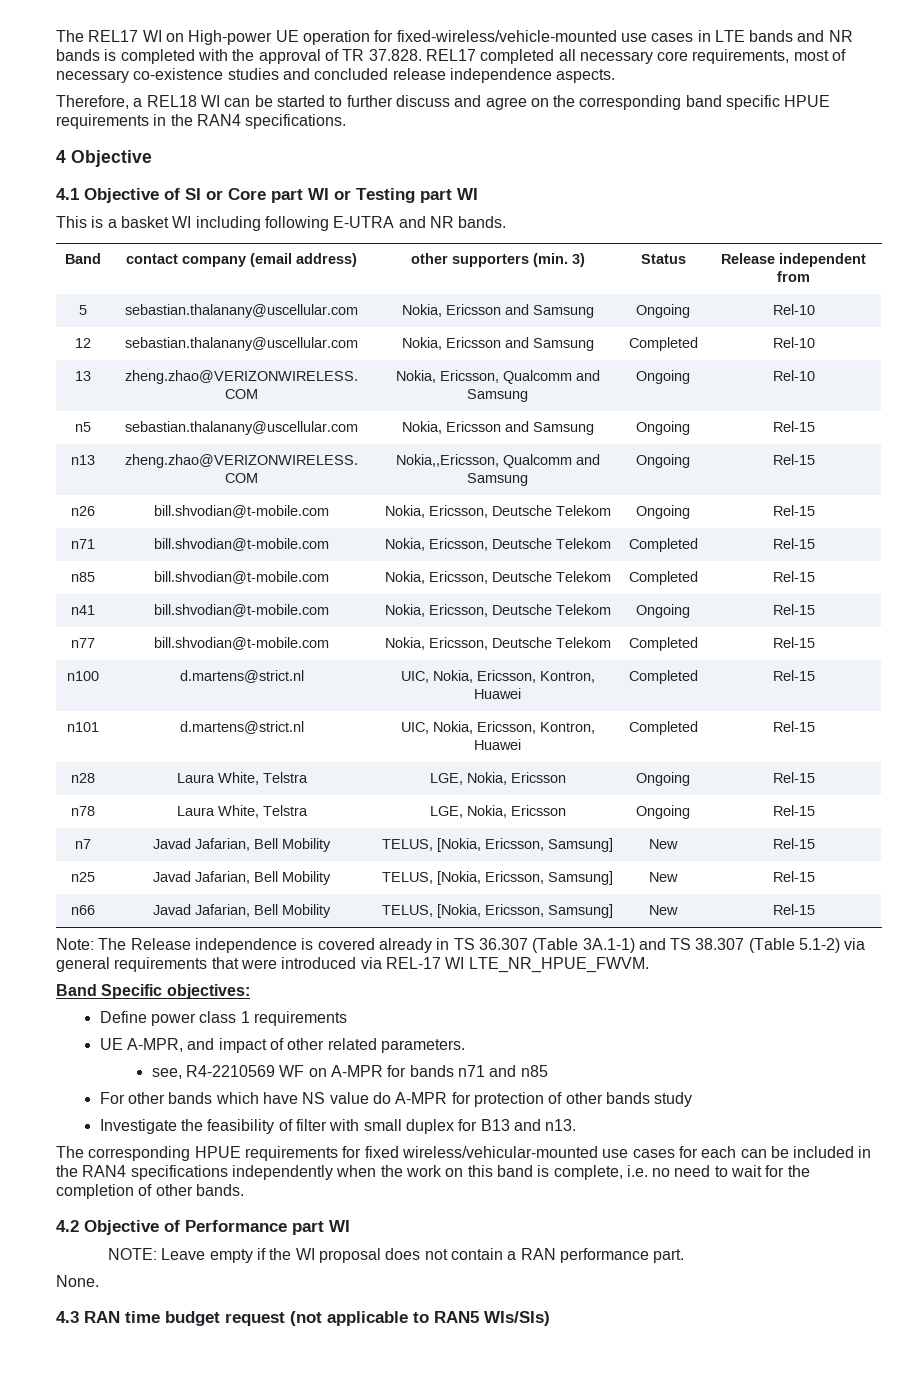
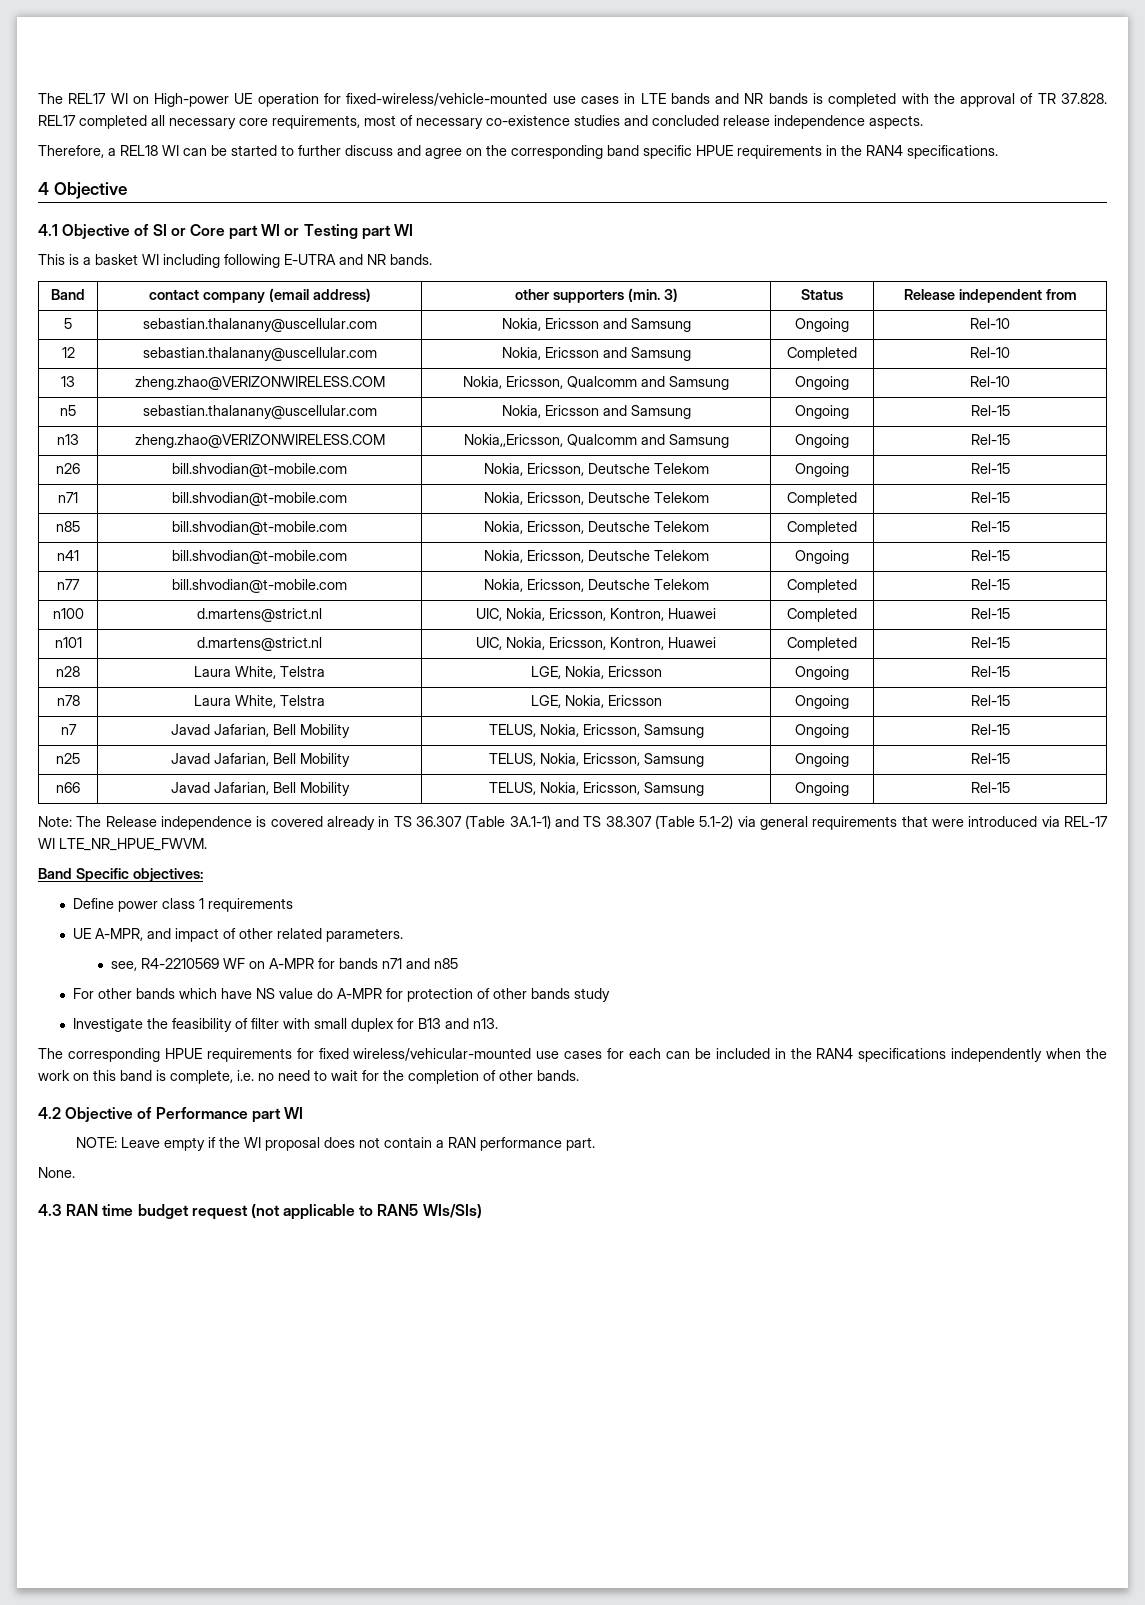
- n7 | Javad Jafarian, Bell Mobility | TELUS, [Nokia, Ericsson, Samsung] | New | Rel-15
+ n7 | Javad Jafarian, Bell Mobility | TELUS, Nokia, Ericsson, Samsung | Ongoing | Rel-15
- n25 | Javad Jafarian, Bell Mobility | TELUS, [Nokia, Ericsson, Samsung] | New | Rel-15
+ n25 | Javad Jafarian, Bell Mobility | TELUS, Nokia, Ericsson, Samsung | Ongoing | Rel-15
- n66 | Javad Jafarian, Bell Mobility | TELUS, [Nokia, Ericsson, Samsung] | New | Rel-15
+ n66 | Javad Jafarian, Bell Mobility | TELUS, Nokia, Ericsson, Samsung | Ongoing | Rel-15

